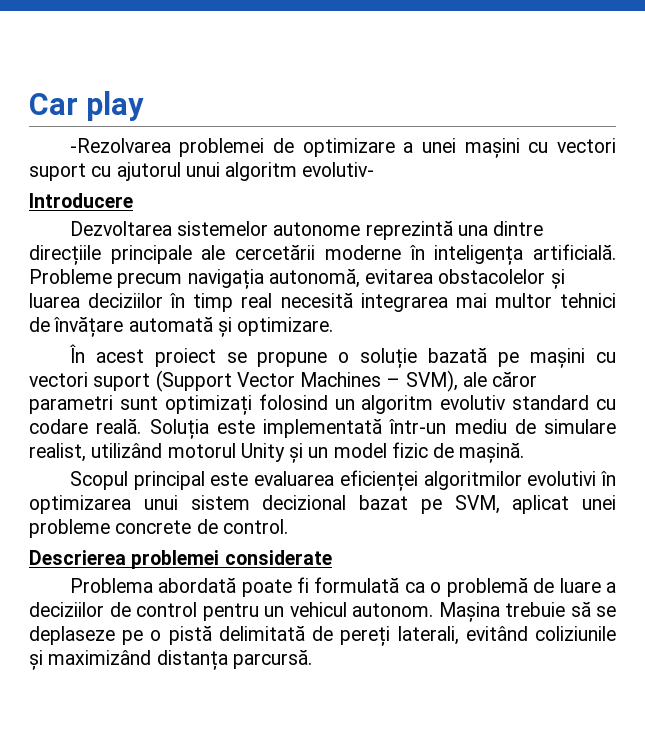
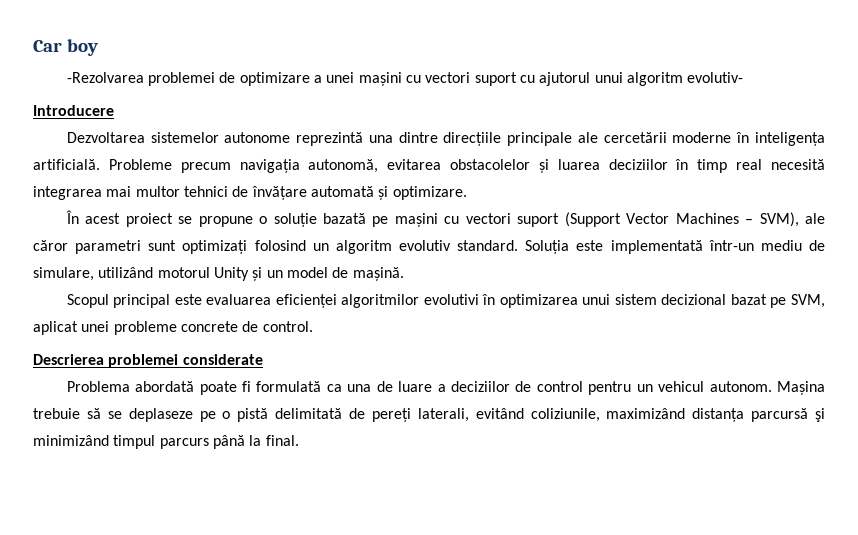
- Car play
+ Car boy
- În acest proiect se propune o soluție bazată pe mașini cu vectori suport (Support Vector Machines – SVM), ale căror parametri sunt optimizați folosind un algoritm evolutiv standard cu codare reală.
+ În acest proiect se propune o soluție bazată pe mașini cu vectori suport (Support Vector Machines – SVM), ale căror parametri sunt optimizați folosind un algoritm evolutiv standard.
- Soluția este implementată într-un mediu de simulare realist, utilizând motorul Unity și un model fizic de mașină.
+ Soluția este implementată într-un mediu de simulare, utilizând motorul Unity și un model de mașină.
- Problema abordată poate fi formulată ca o problemă de luare a deciziilor de control pentru un vehicul autonom.
+ Problema abordată poate fi formulată ca una de luare a deciziilor de control pentru un vehicul autonom.
- Mașina trebuie să se deplaseze pe o pistă delimitată de pereți laterali, evitând coliziunile și maximizând distanța parcursă.
+ Mașina trebuie să se deplaseze pe o pistă delimitată de pereți laterali, evitând coliziunile, maximizând distanța parcursă şi minimizând timpul parcurs până la final.

